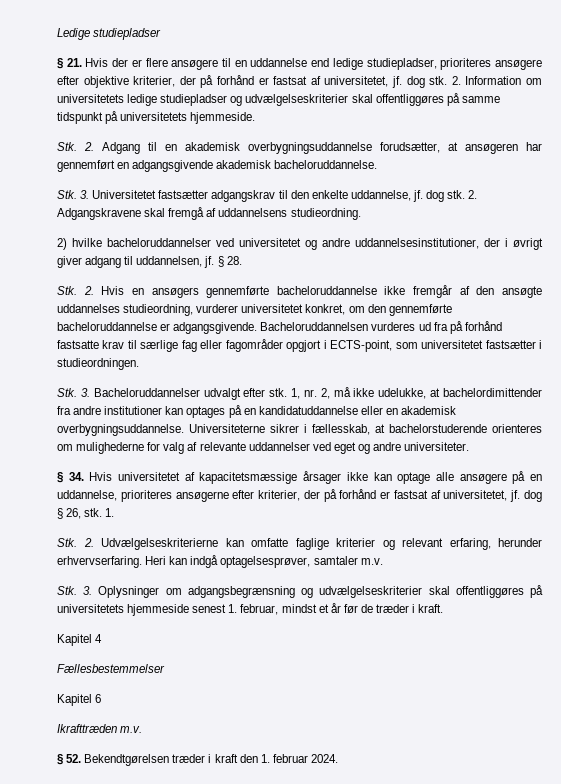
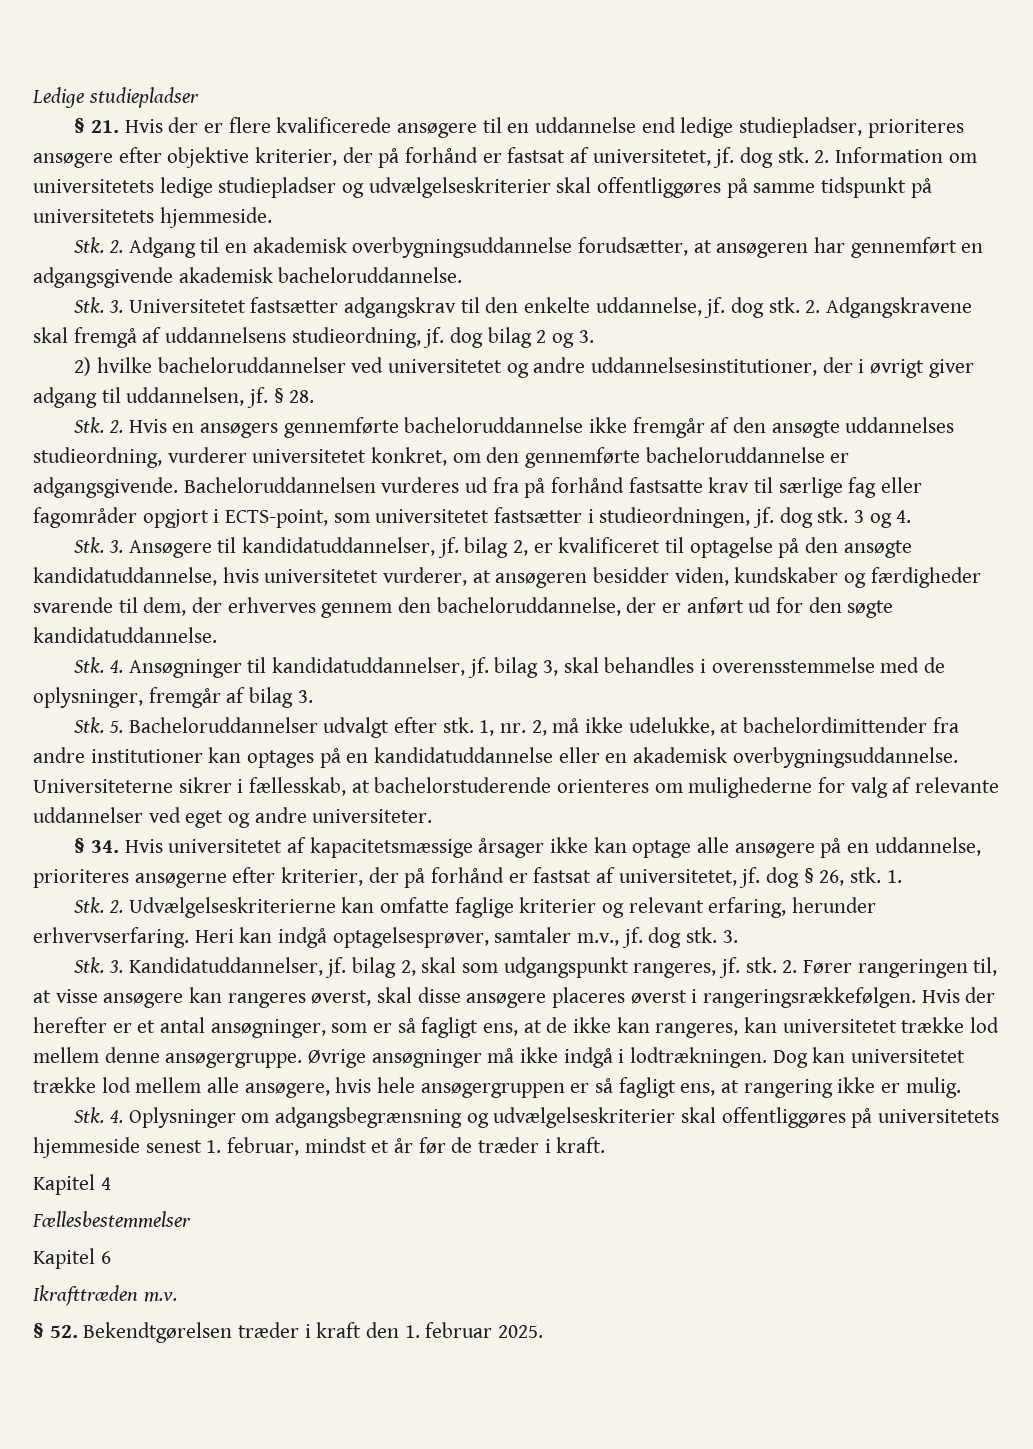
- § 21. Hvis der er flere ansøgere til en uddannelse end ledige studiepladser, prioriteres ansøgere efter objektive kriterier, der på forhånd er fastsat af universitetet, jf. dog stk.
+ § 21. Hvis der er flere kvalificerede ansøgere til en uddannelse end ledige studiepladser, prioriteres ansøgere efter objektive kriterier, der på forhånd er fastsat af universitetet, jf. dog stk.
- 2. Adgangskravene skal fremgå af uddannelsens studieordning.
+ 2. Adgangskravene skal fremgå af uddannelsens studieordning, jf. dog bilag 2 og 3.
- Bacheloruddannelsen vurderes ud fra på forhånd fastsatte krav til særlige fag eller fagområder opgjort i ECTS-point, som universitetet fastsætter i studieordningen.
- Stk. 3. Bacheloruddannelser udvalgt efter stk.
+ Bacheloruddannelsen vurderes ud fra på forhånd fastsatte krav til særlige fag eller fagområder opgjort i ECTS-point, som universitetet fastsætter i studieordningen, jf. dog stk. 3 og 4.
+ Stk. 3. Ansøgere til kandidatuddannelser, jf. bilag 2, er kvalificeret til optagelse på den ansøgte kandidatuddannelse, hvis universitetet vurderer, at ansøgeren besidder viden, kundskaber og færdigheder svarende til dem, der erhverves gennem den bacheloruddannelse, der er anført ud for den søgte kandidatuddannelse.
+ Stk. 4. Ansøgninger til kandidatuddannelser, jf. bilag 3, skal behandles i overensstemmelse med de oplysninger, fremgår af bilag 3.
+ Stk. 5. Bacheloruddannelser udvalgt efter stk.
- Heri kan indgå optagelsesprøver, samtaler m.v.
- Stk. 3. Oplysninger om adgangsbegrænsning og udvælgelseskriterier skal offentliggøres på universitetets hjemmeside senest 1. februar, mindst et år før de træder i kraft.
+ Heri kan indgå optagelsesprøver, samtaler m.v., jf. dog stk. 3.
+ Stk. 3. Kandidatuddannelser, jf. bilag 2, skal som udgangspunkt rangeres, jf. stk. 2. Fører rangeringen til, at visse ansøgere kan rangeres øverst, skal disse ansøgere placeres øverst i rangeringsrækkefølgen. Hvis der herefter er et antal ansøgninger, som er så fagligt ens, at de ikke kan rangeres, kan universitetet trække lod mellem denne ansøgergruppe. Øvrige ansøgninger må ikke indgå i lodtrækningen. Dog kan universitetet trække lod mellem alle ansøgere, hvis hele ansøgergruppen er så fagligt ens, at rangering ikke er mulig.
+ Stk. 4. Oplysninger om adgangsbegrænsning og udvælgelseskriterier skal offentliggøres på universitetets hjemmeside senest 1. februar, mindst et år før de træder i kraft.
- § 52. Bekendtgørelsen træder i kraft den 1. februar 2024.
+ § 52. Bekendtgørelsen træder i kraft den 1. februar 2025.

